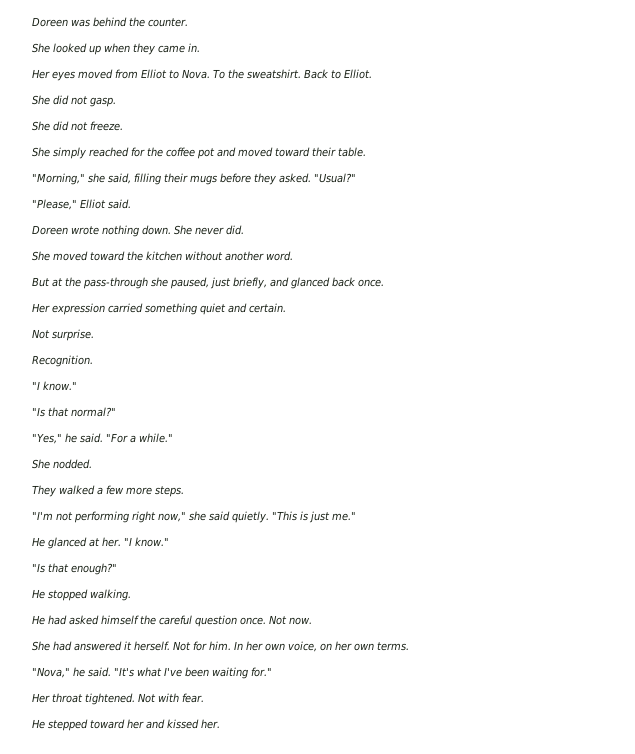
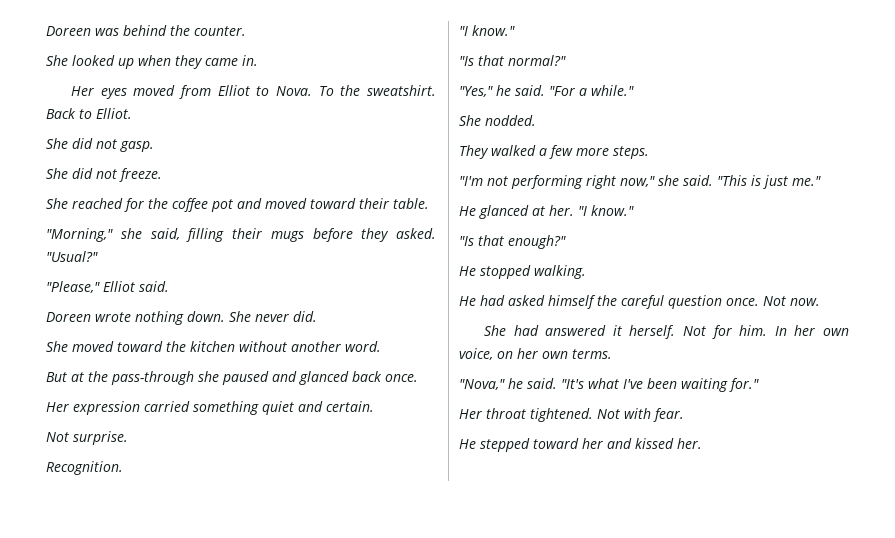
- She simply reached for the coffee pot and moved toward their table.
+ She reached for the coffee pot and moved toward their table.
- But at the pass-through she paused, just briefly, and glanced back once.
+ But at the pass-through she paused and glanced back once.
- "I'm not performing right now," she said quietly.
+ "I'm not performing right now," she said.

